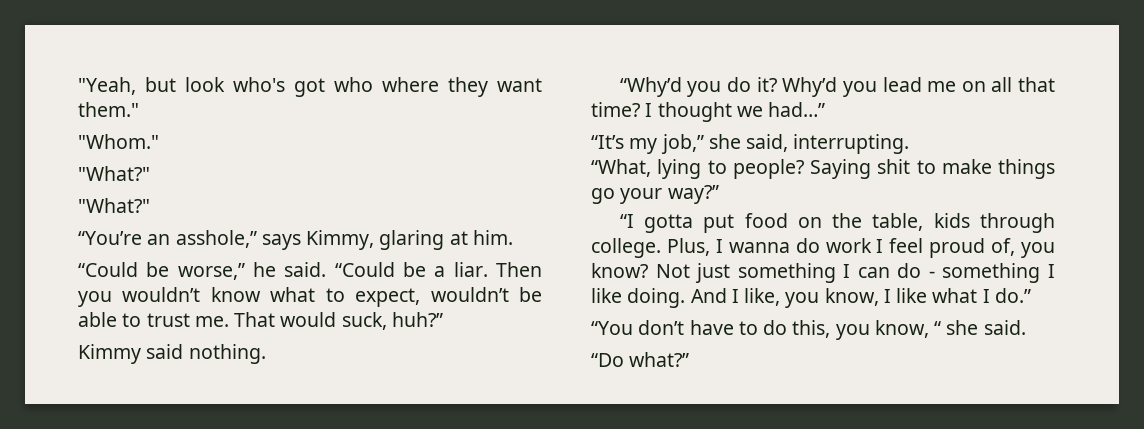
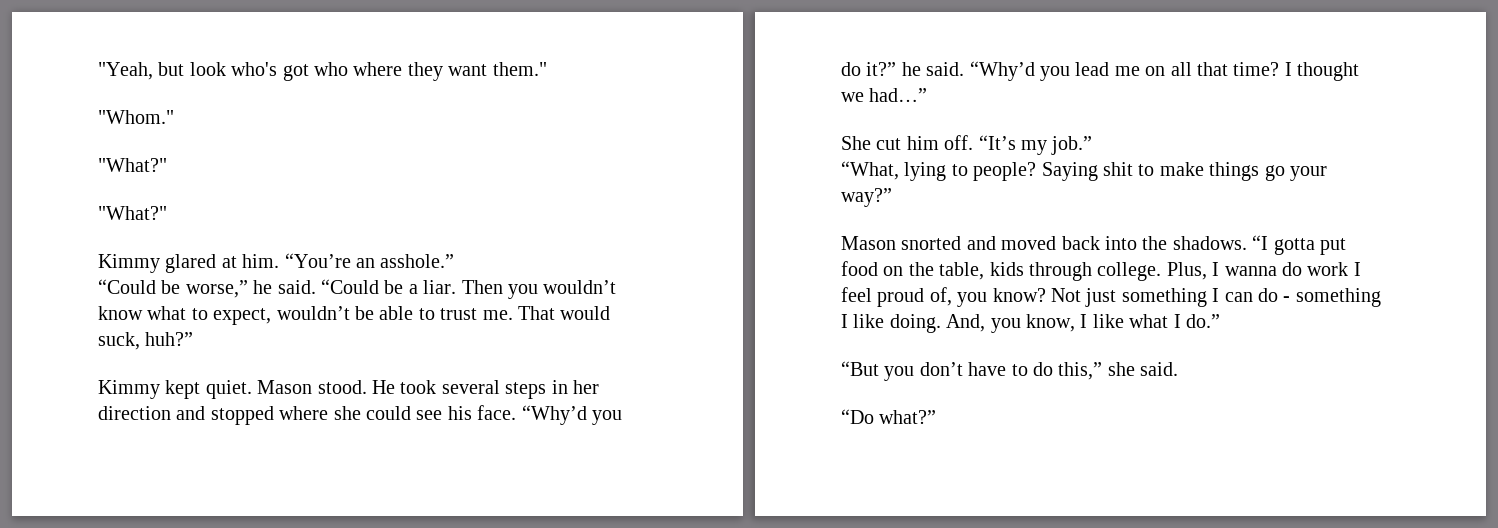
- “You’re an asshole,” says Kimmy, glaring at him.
+ Kimmy glared at him. “You’re an asshole.”
- Kimmy said nothing.
- “Why’d you do it? Why’d you lead me on all that time?
+ Kimmy kept quiet. Mason stood. He took several steps in her direction and stopped where she could see his face. “Why’d you do it?” he said. “Why’d you lead me on all that time?
- “It’s my job,” she said, interrupting.
+ She cut him off. “It’s my job.”
+ Mason snorted and moved back into the shadows.
- And I like, you know, I like what I do.”
+ And, you know, I like what I do.”
- “You don’t have to do this, you know, “ she said.
+ “But you don’t have to do this,” she said.

